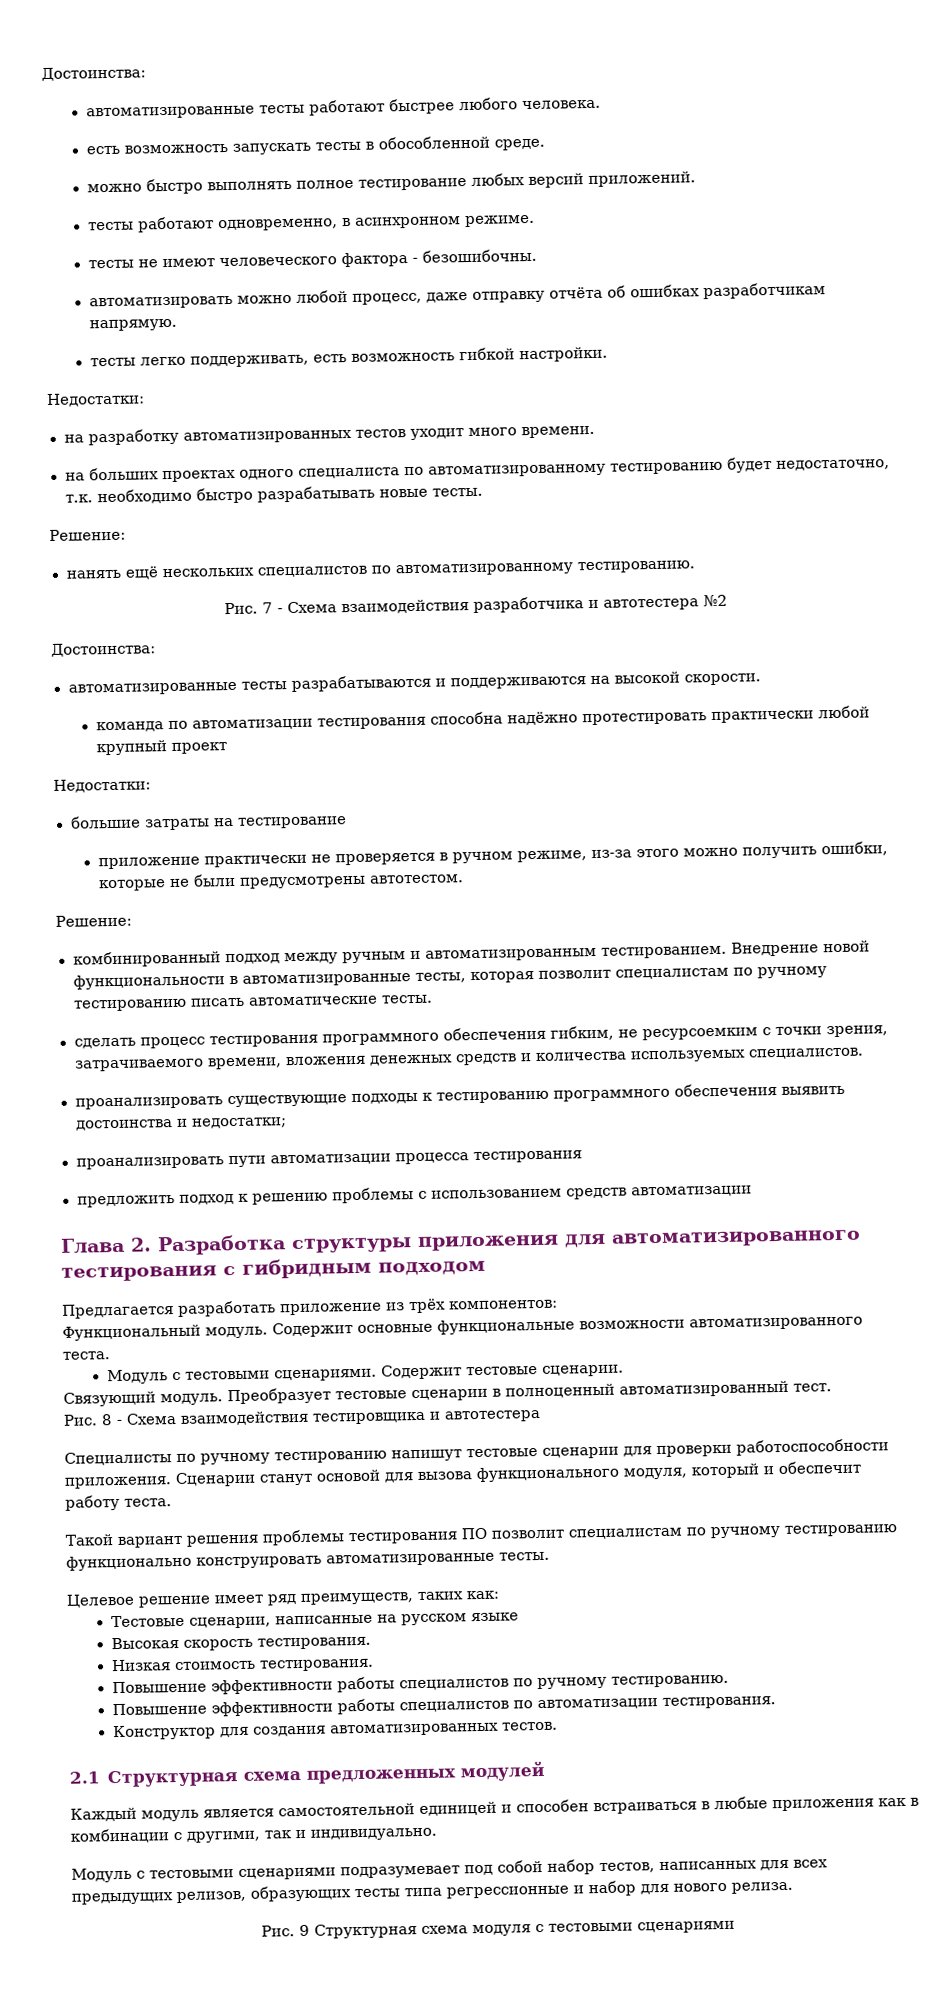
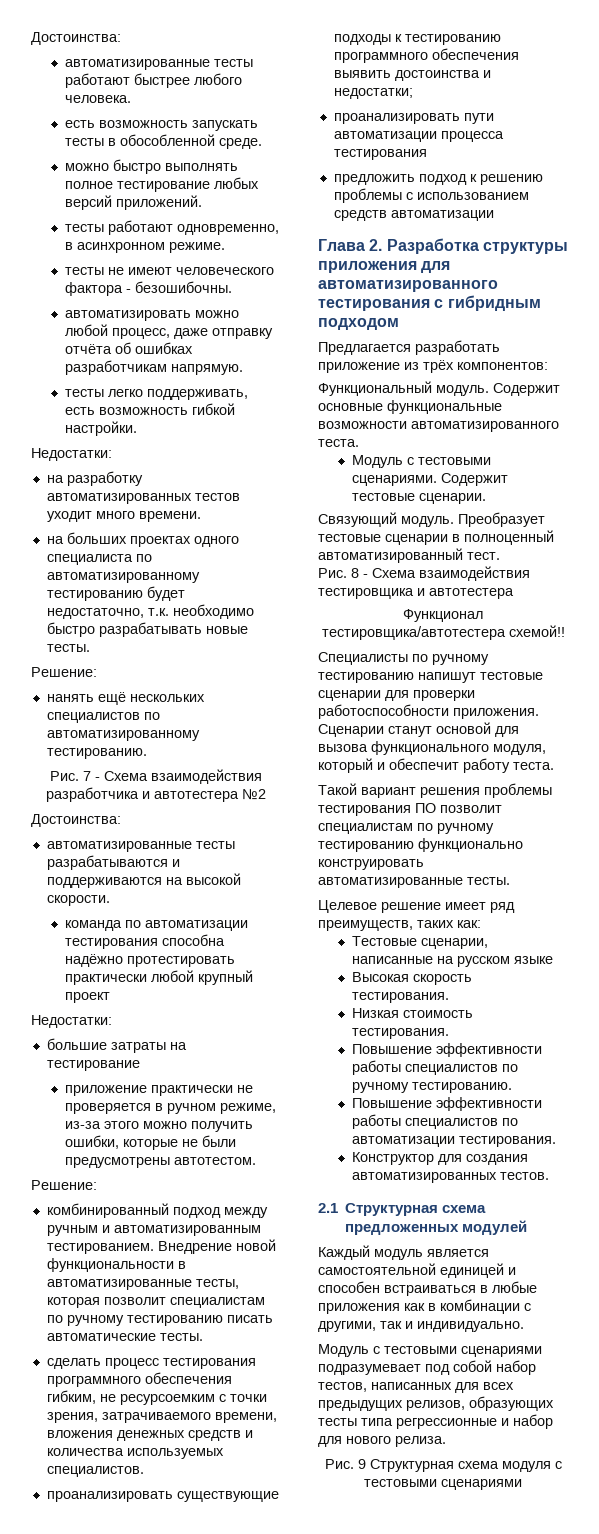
+ Функционал тестировщика/автотестера схемой!!

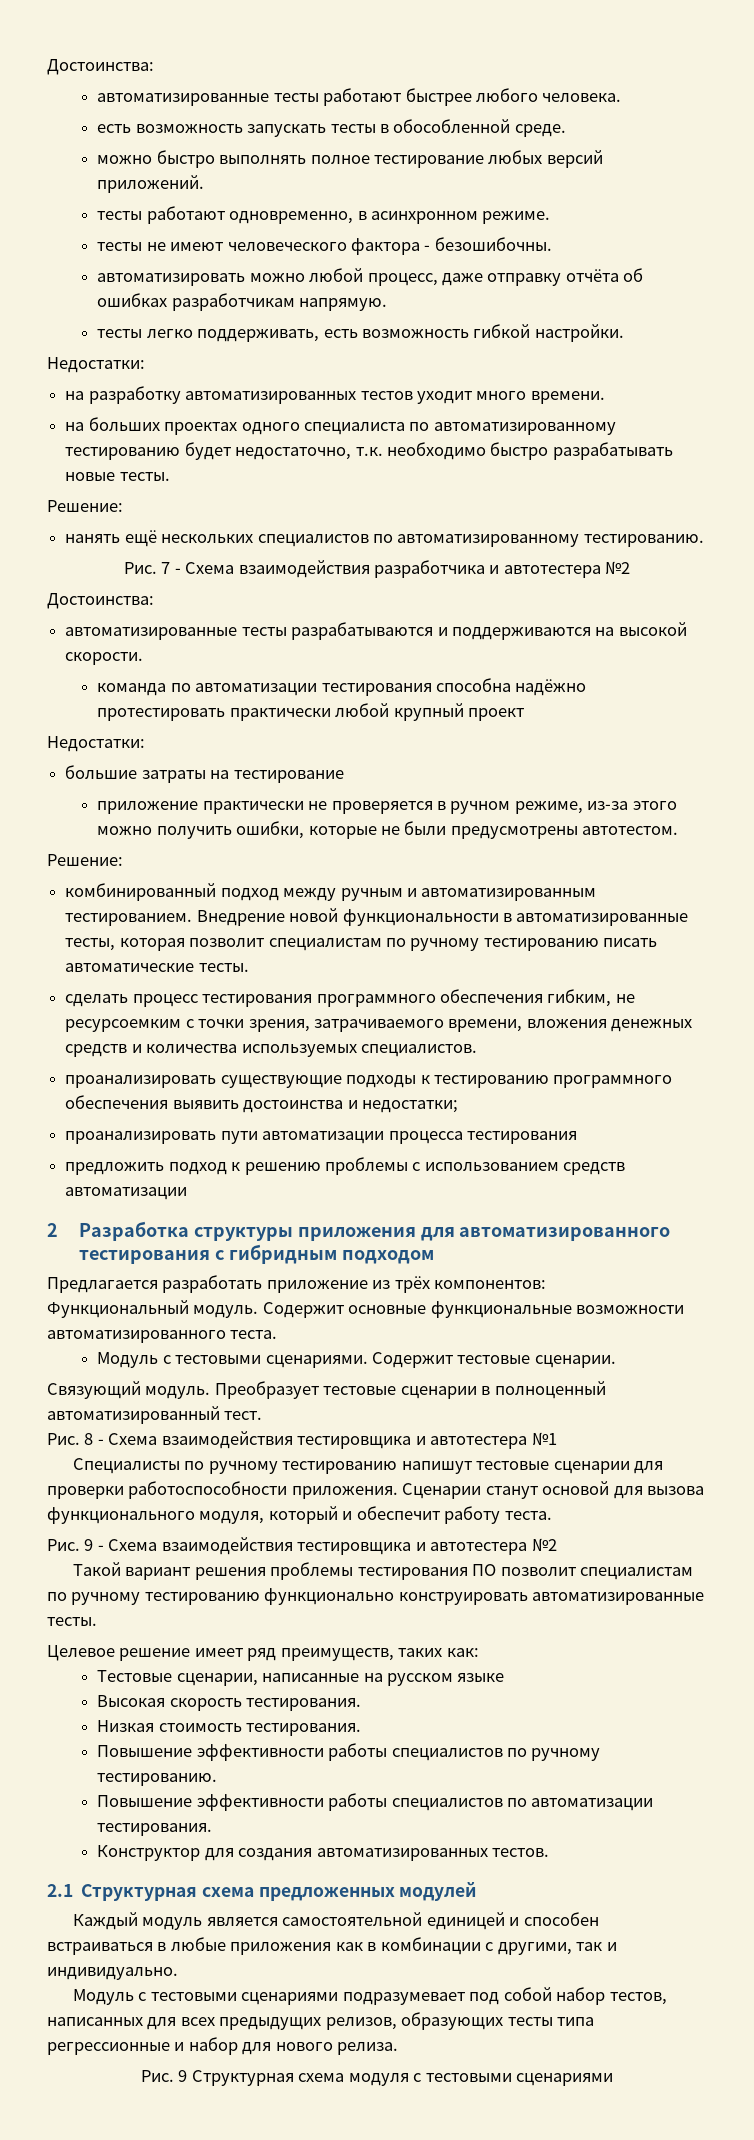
- Глава 2. Разработка структуры приложения для автоматизированного тестирования с гибридным подходом
+ 2 Разработка структуры приложения для автоматизированного тестирования с гибридным подходом
- Рис. 8 - Схема взаимодействия тестировщика и автотестера
- Функционал тестировщика/автотестера схемой!!
+ Рис. 8 - Схема взаимодействия тестировщика и автотестера №1
+ Рис. 9 - Схема взаимодействия тестировщика и автотестера №2

